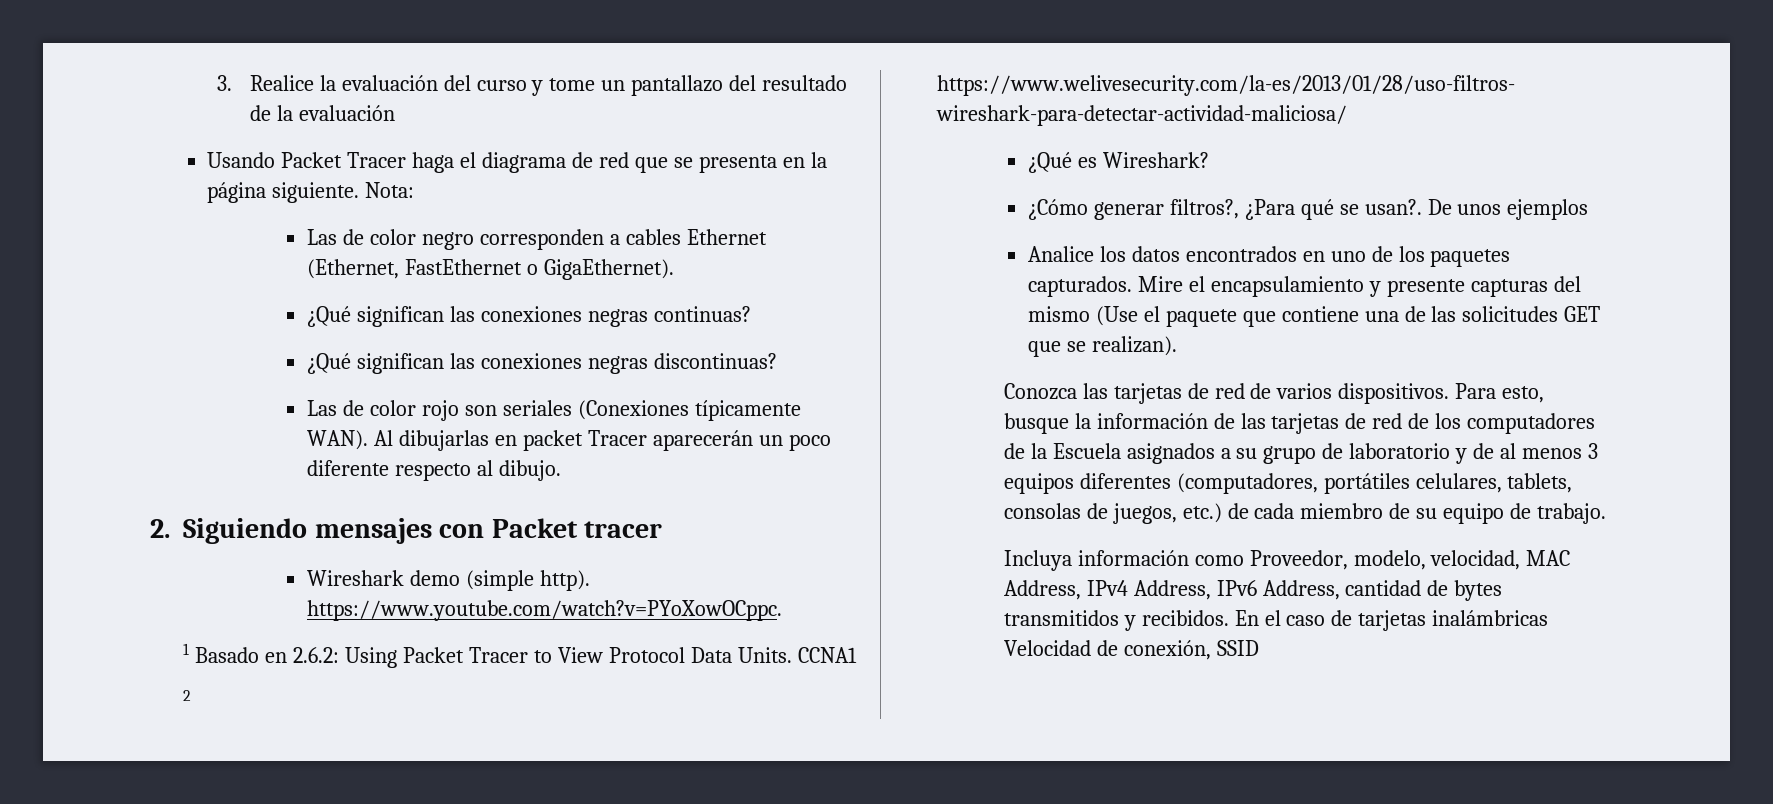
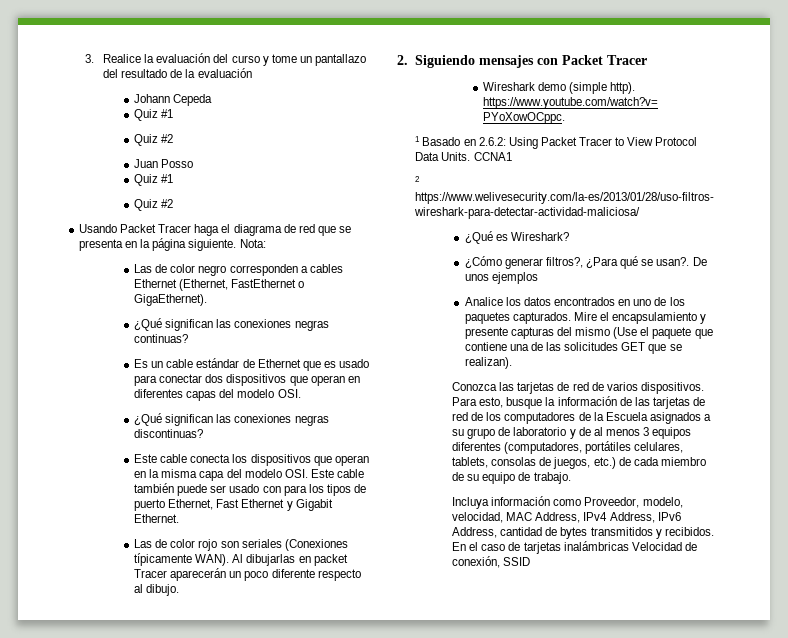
+ Johann Cepeda
+ Quiz #1
+ Quiz #2
+ Juan Posso
+ Quiz #1
+ Quiz #2
+ Es un cable estándar de Ethernet que es usado para conectar dos dispositivos que operan en diferentes capas del modelo OSI.
+ Este cable conecta los dispositivos que operan en la misma capa del modelo OSI. Este cable también puede ser usado con para los tipos de puerto Ethernet, Fast Ethernet y Gigabit Ethernet.
- 2. Siguiendo mensajes con Packet tracer
+ 2. Siguiendo mensajes con Packet Tracer

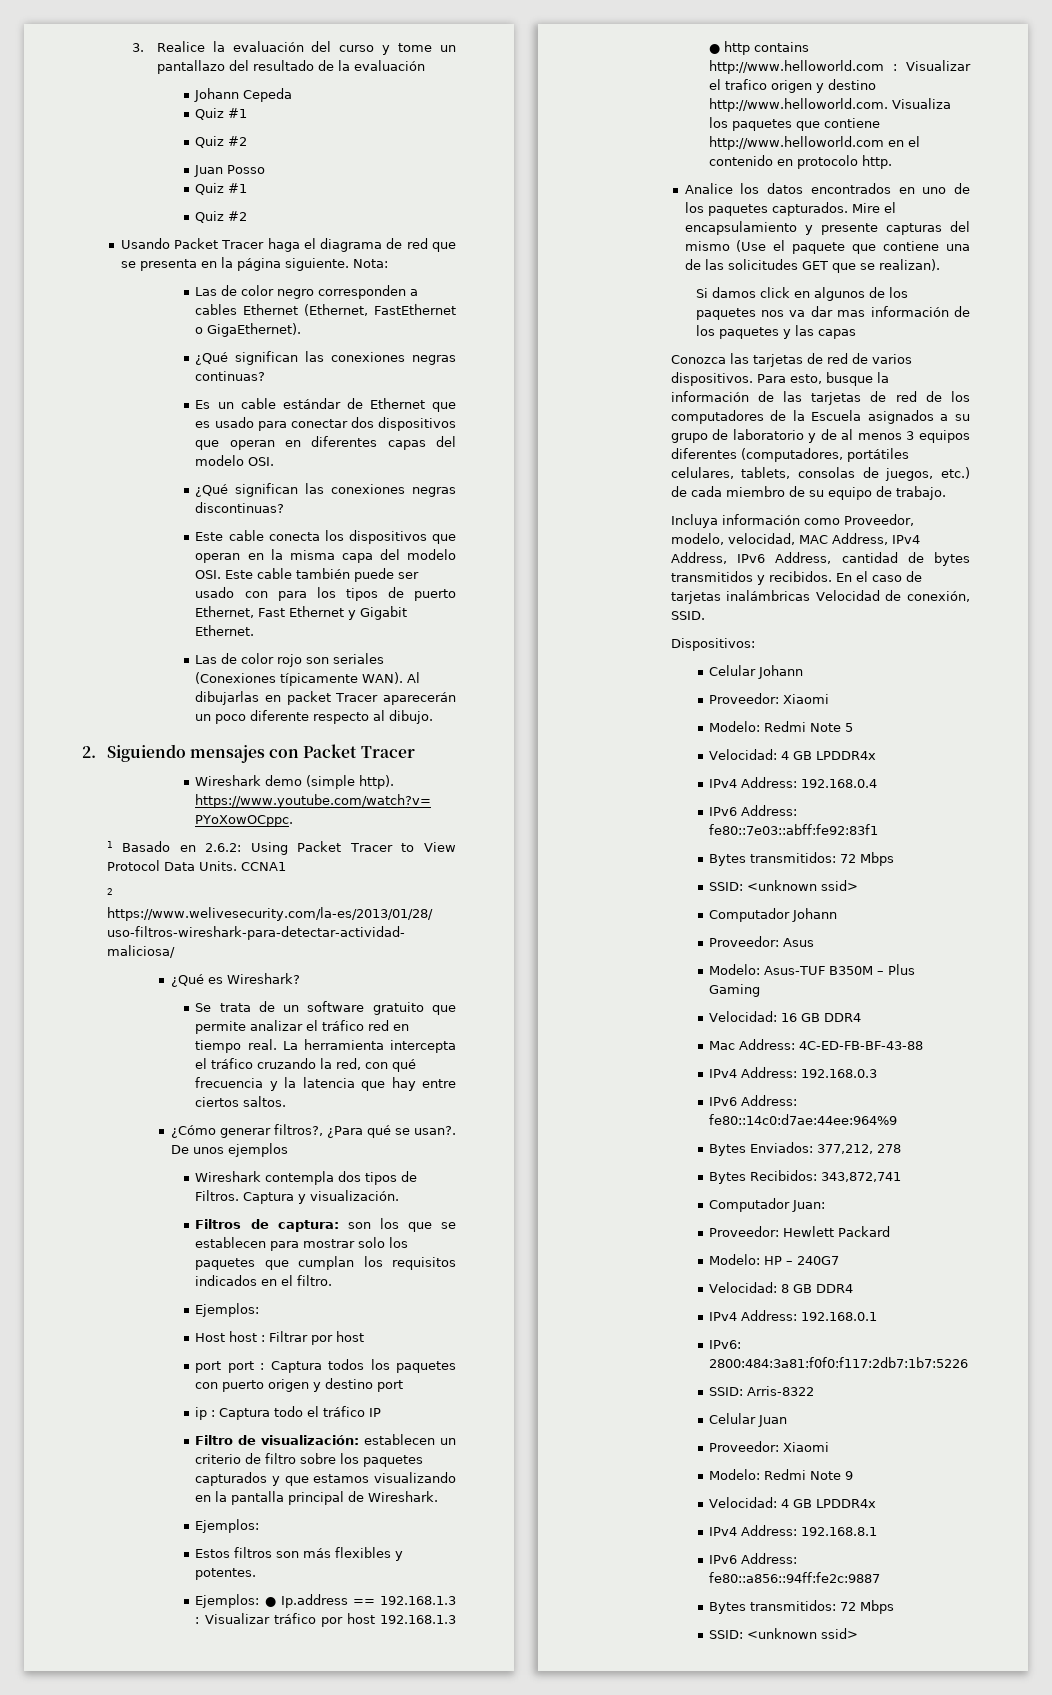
+ Se trata de un software gratuito que permite analizar el tráfico red en tiempo real. La herramienta intercepta el tráfico cruzando la red, con qué frecuencia y la latencia que hay entre ciertos saltos.
+ Wireshark contempla dos tipos de Filtros. Captura y visualización.
+ Filtros de captura: son los que se establecen para mostrar solo los paquetes que cumplan los requisitos indicados en el filtro.
+ Ejemplos:
+ Host host : Filtrar por host
+ port port : Captura todos los paquetes con puerto origen y destino port
+ ip : Captura todo el tráfico IP
+ Filtro de visualización: establecen un criterio de filtro sobre los paquetes capturados y que estamos visualizando en la pantalla principal de Wireshark.
+ Ejemplos:
+ Estos filtros son más flexibles y potentes.
+ Ejemplos: ● Ip.address == 192.168.1.3 : Visualizar tráfico por host 192.168.1.3 ● http contains http://www.helloworld.com : Visualizar el trafico origen y destino http://www.helloworld.com. Visualiza los paquetes que contiene http://www.helloworld.com en el contenido en protocolo http.
+ Si damos click en algunos de los paquetes nos va dar mas información de los paquetes y las capas
- En el caso de tarjetas inalámbricas Velocidad de conexión, SSID
+ En el caso de tarjetas inalámbricas Velocidad de conexión, SSID.
+ Dispositivos:
+ Celular Johann
+ Proveedor: Xiaomi
+ Modelo: Redmi Note 5
+ Velocidad: 4 GB LPDDR4x
+ IPv4 Address: 192.168.0.4
+ IPv6 Address: fe80::7e03::abff:fe92:83f1
+ Bytes transmitidos: 72 Mbps
+ SSID: <unknown ssid>
+ Computador Johann
+ Proveedor: Asus
+ Modelo: Asus-TUF B350M – Plus Gaming
+ Velocidad: 16 GB DDR4
+ Mac Address: 4C-ED-FB-BF-43-88
+ IPv4 Address: 192.168.0.3
+ IPv6 Address: fe80::14c0:d7ae:44ee:964%9
+ Bytes Enviados: 377,212, 278
+ Bytes Recibidos: 343,872,741
+ Computador Juan:
+ Proveedor: Hewlett Packard
+ Modelo: HP – 240G7
+ Velocidad: 8 GB DDR4
+ IPv4 Address: 192.168.0.1
+ IPv6: 2800:484:3a81:f0f0:f117:2db7:1b7:5226
+ SSID: Arris-8322
+ Celular Juan
+ Proveedor: Xiaomi
+ Modelo: Redmi Note 9
+ Velocidad: 4 GB LPDDR4x
+ IPv4 Address: 192.168.8.1
+ IPv6 Address: fe80::a856::94ff:fe2c:9887
+ Bytes transmitidos: 72 Mbps
+ SSID: <unknown ssid>

